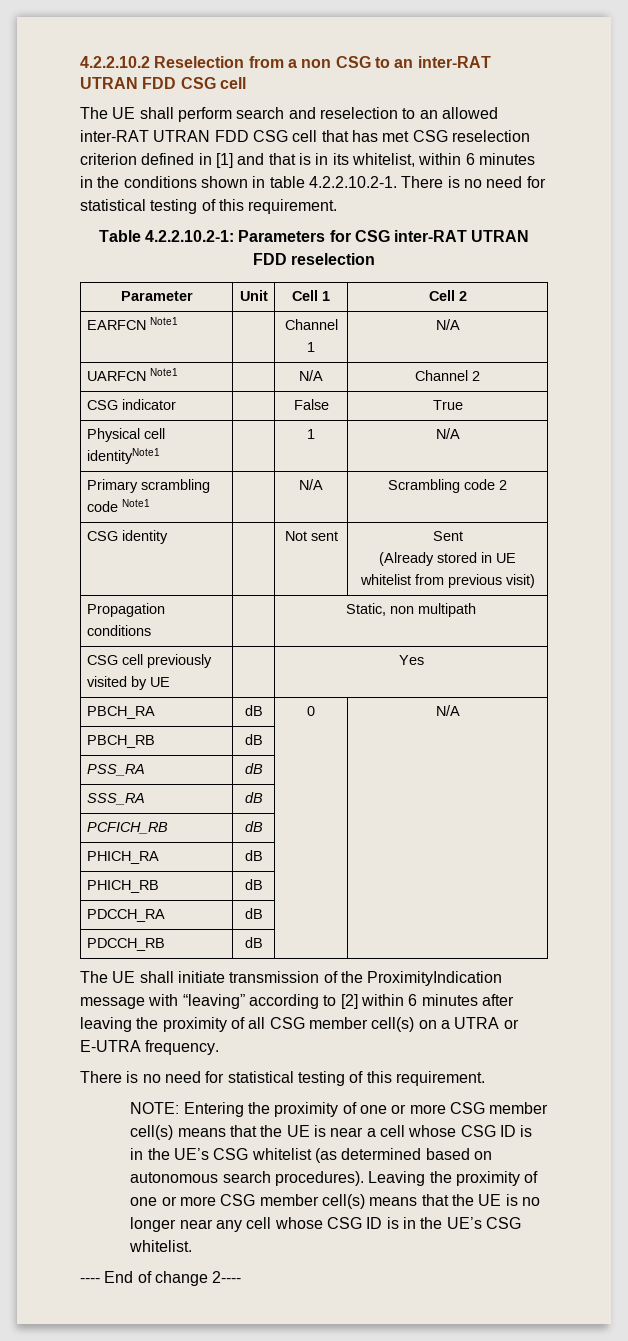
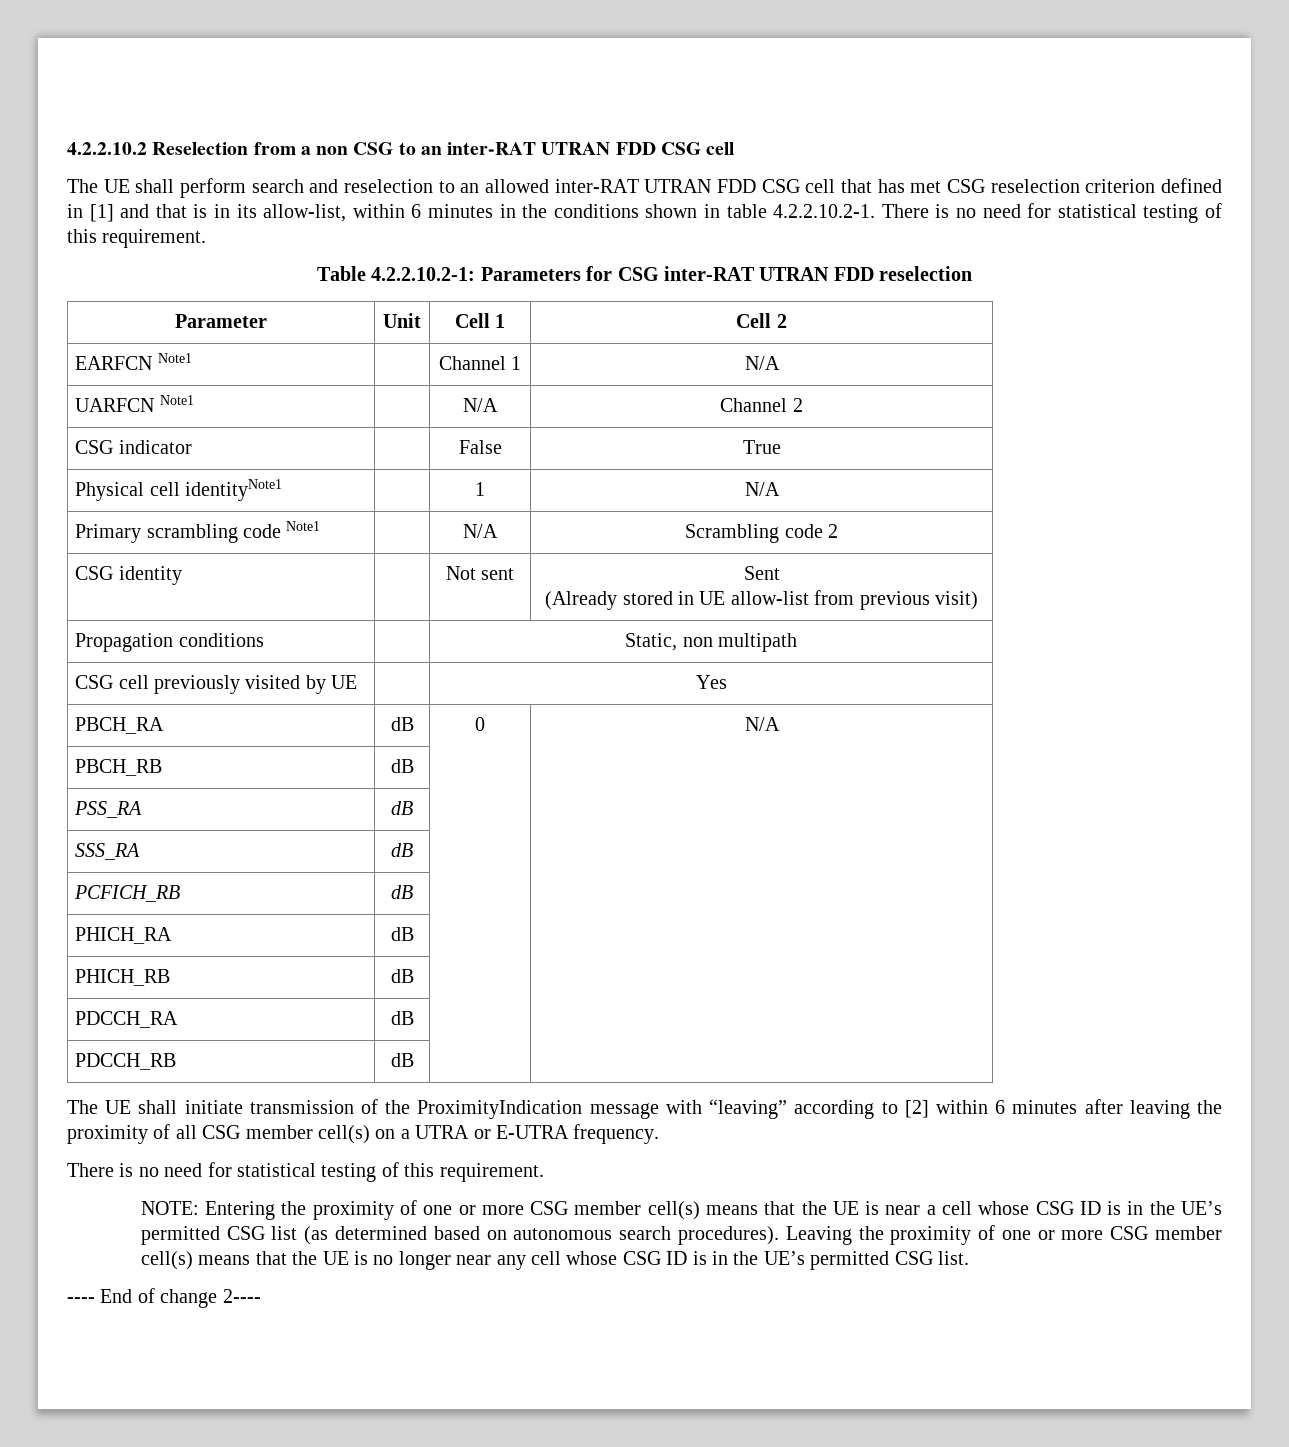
- The UE shall perform search and reselection to an allowed inter-RAT UTRAN FDD CSG cell that has met CSG reselection criterion defined in [1] and that is in its whitelist, within 6 minutes in the conditions shown in table 4.2.2.10.2-1. There is no need for statistical testing of this requirement.
+ The UE shall perform search and reselection to an allowed inter-RAT UTRAN FDD CSG cell that has met CSG reselection criterion defined in [1] and that is in its allow-list, within 6 minutes in the conditions shown in table 4.2.2.10.2-1. There is no need for statistical testing of this requirement.
  CSG identity | | Not sent | Sent
- (Already stored in UE whitelist from previous visit)
+ (Already stored in UE allow-list from previous visit)
- NOTE: Entering the proximity of one or more CSG member cell(s) means that the UE is near a cell whose CSG ID is in the UE’s CSG whitelist (as determined based on autonomous search procedures).
+ NOTE: Entering the proximity of one or more CSG member cell(s) means that the UE is near a cell whose CSG ID is in the UE’s permitted CSG list (as determined based on autonomous search procedures).
- Leaving the proximity of one or more CSG member cell(s) means that the UE is no longer near any cell whose CSG ID is in the UE’s CSG whitelist.
+ Leaving the proximity of one or more CSG member cell(s) means that the UE is no longer near any cell whose CSG ID is in the UE’s permitted CSG list.

